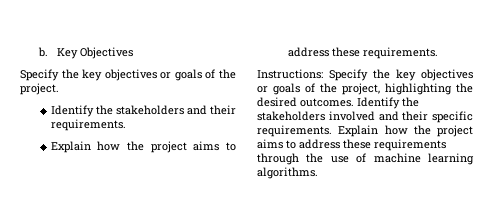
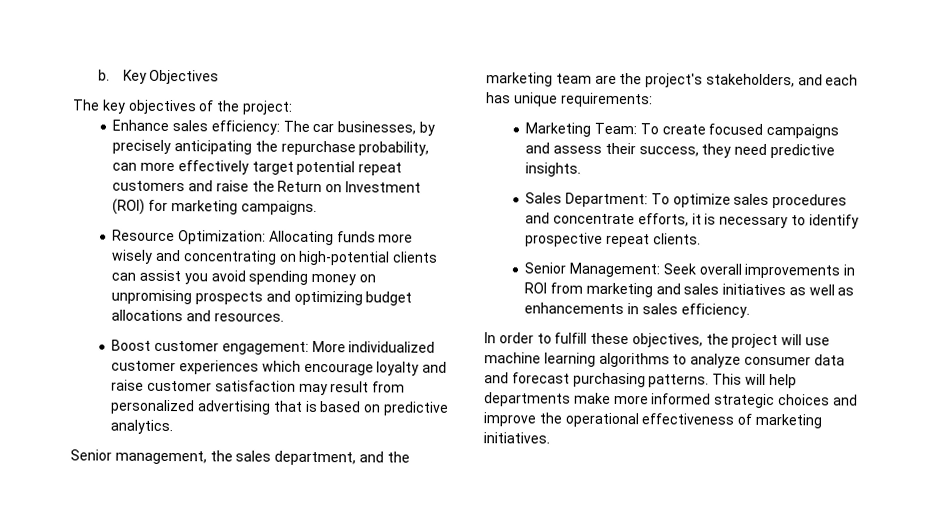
- Specify the key objectives or goals of the project.
- Identify the stakeholders and their requirements.
- Explain how the project aims to address these requirements.
- Instructions: Specify the key objectives or goals of the project, highlighting the desired outcomes. Identify the stakeholders involved and their specific requirements. Explain how the project aims to address these requirements through the use of machine learning algorithms.
+ The key objectives of the project:
+ Enhance sales efficiency: The car businesses, by precisely anticipating the repurchase probability, can more effectively target potential repeat customers and raise the Return on Investment (ROI) for marketing campaigns.
+ Resource Optimization: Allocating funds more wisely and concentrating on high-potential clients can assist you avoid spending money on unpromising prospects and optimizing budget allocations and resources.
+ Boost customer engagement: More individualized customer experiences which encourage loyalty and raise customer satisfaction may result from personalized advertising that is based on predictive analytics.
+ Senior management, the sales department, and the marketing team are the project's stakeholders, and each has unique requirements:
+ Marketing Team: To create focused campaigns and assess their success, they need predictive insights.
+ Sales Department: To optimize sales procedures and concentrate efforts, it is necessary to identify prospective repeat clients.
+ Senior Management: Seek overall improvements in ROI from marketing and sales initiatives as well as enhancements in sales efficiency.
+ In order to fulfill these objectives, the project will use machine learning algorithms to analyze consumer data and forecast purchasing patterns. This will help departments make more informed strategic choices and improve the operational effectiveness of marketing initiatives.

